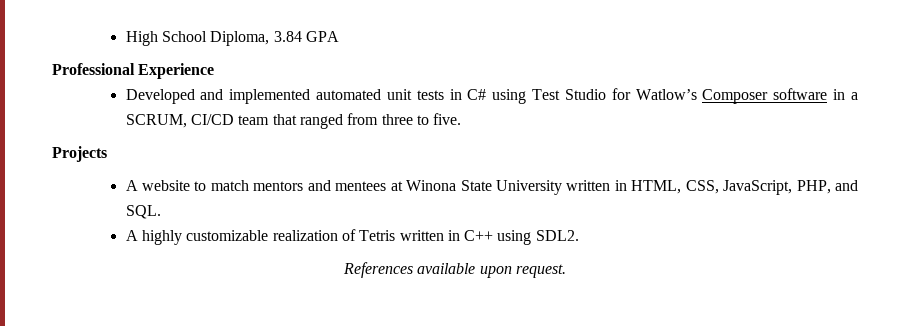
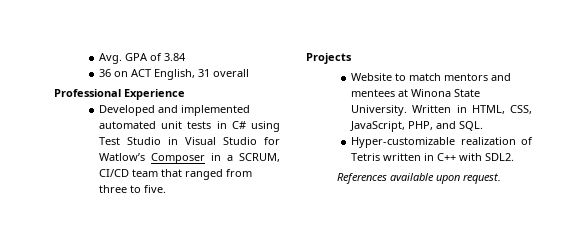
- High School Diploma, 3.84 GPA
+ Avg. GPA of 3.84
+ 36 on ACT English, 31 overall
- Developed and implemented automated unit tests in C# using Test Studio for Watlow’s Composer software in a SCRUM, CI/CD team that ranged from three to five.
+ Developed and implemented automated unit tests in C# using Test Studio in Visual Studio for Watlow’s Composer in a SCRUM, CI/CD team that ranged from three to five.
- A website to match mentors and mentees at Winona State University written in HTML, CSS, JavaScript, PHP, and SQL.
+ Website to match mentors and mentees at Winona State University. Written in HTML, CSS, JavaScript, PHP, and SQL.
- A highly customizable realization of Tetris written in C++ using SDL2.
+ Hyper-customizable realization of Tetris written in C++ with SDL2.

